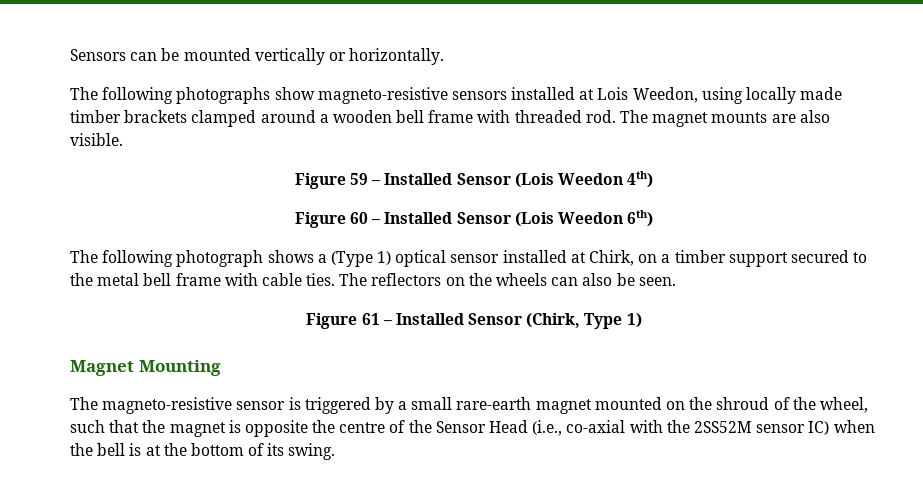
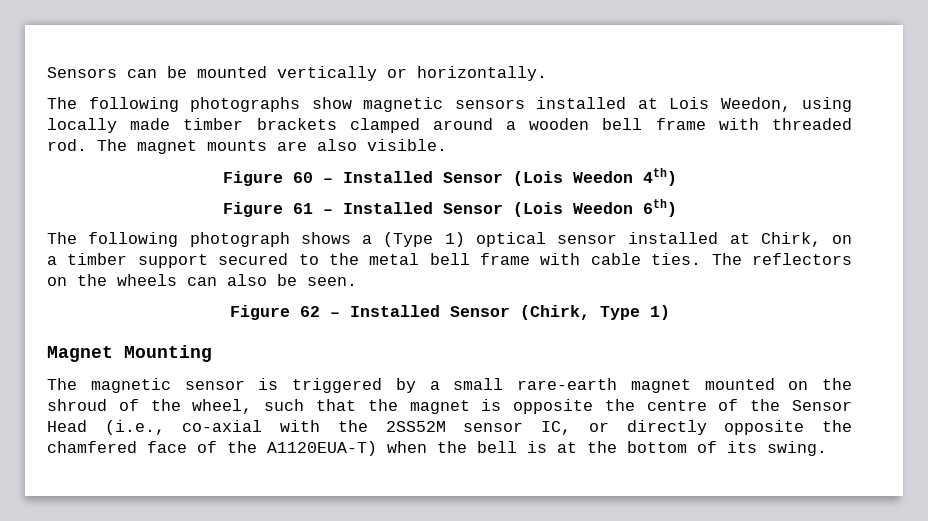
- The following photographs show magneto-resistive sensors installed at Lois Weedon, using locally made timber brackets clamped around a wooden bell frame with threaded rod.
+ The following photographs show magnetic sensors installed at Lois Weedon, using locally made timber brackets clamped around a wooden bell frame with threaded rod.
- Figure 59 – Installed Sensor (Lois Weedon 4th)
+ Figure 60 – Installed Sensor (Lois Weedon 4th)
- Figure 60 – Installed Sensor (Lois Weedon 6th)
+ Figure 61 – Installed Sensor (Lois Weedon 6th)
- Figure 61 – Installed Sensor (Chirk, Type 1)
+ Figure 62 – Installed Sensor (Chirk, Type 1)
- The magneto-resistive sensor is triggered by a small rare-earth magnet mounted on the shroud of the wheel, such that the magnet is opposite the centre of the Sensor Head (i.e., co-axial with the 2SS52M sensor IC) when the bell is at the bottom of its swing.
+ The magnetic sensor is triggered by a small rare-earth magnet mounted on the shroud of the wheel, such that the magnet is opposite the centre of the Sensor Head (i.e., co-axial with the 2SS52M sensor IC, or directly opposite the chamfered face of the A1120EUA-T) when the bell is at the bottom of its swing.

